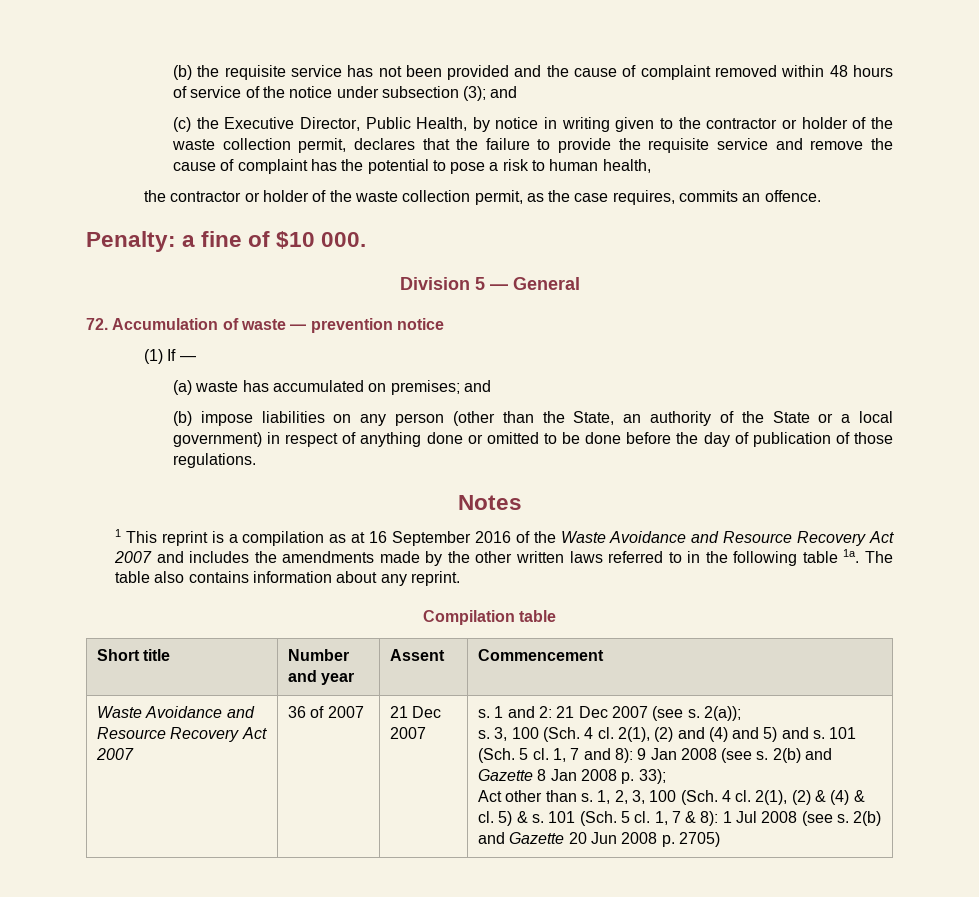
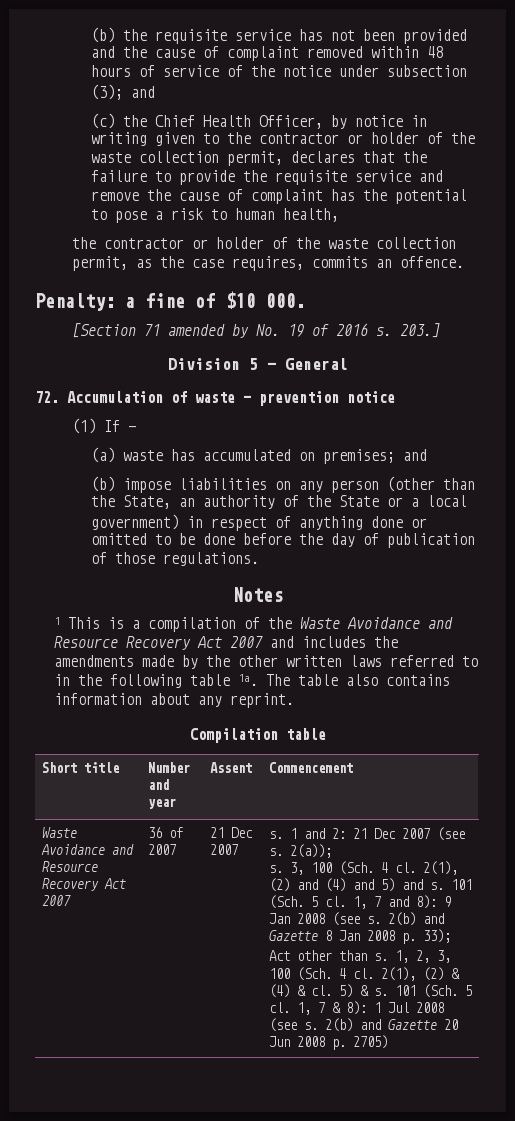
- (c) the Executive Director, Public Health, by notice in writing given to the contractor or holder of the waste collection permit, declares that the failure to provide the requisite service and remove the cause of complaint has the potential to pose a risk to human health,
+ (c) the Chief Health Officer, by notice in writing given to the contractor or holder of the waste collection permit, declares that the failure to provide the requisite service and remove the cause of complaint has the potential to pose a risk to human health,
+ [Section 71 amended by No. 19 of 2016 s. 203.]
- 1 This reprint is a compilation as at 16 September 2016 of the Waste Avoidance and Resource Recovery Act 2007 and includes the amendments made by the other written laws referred to in the following table 1a.
+ 1 This is a compilation of the Waste Avoidance and Resource Recovery Act 2007 and includes the amendments made by the other written laws referred to in the following table 1a.

